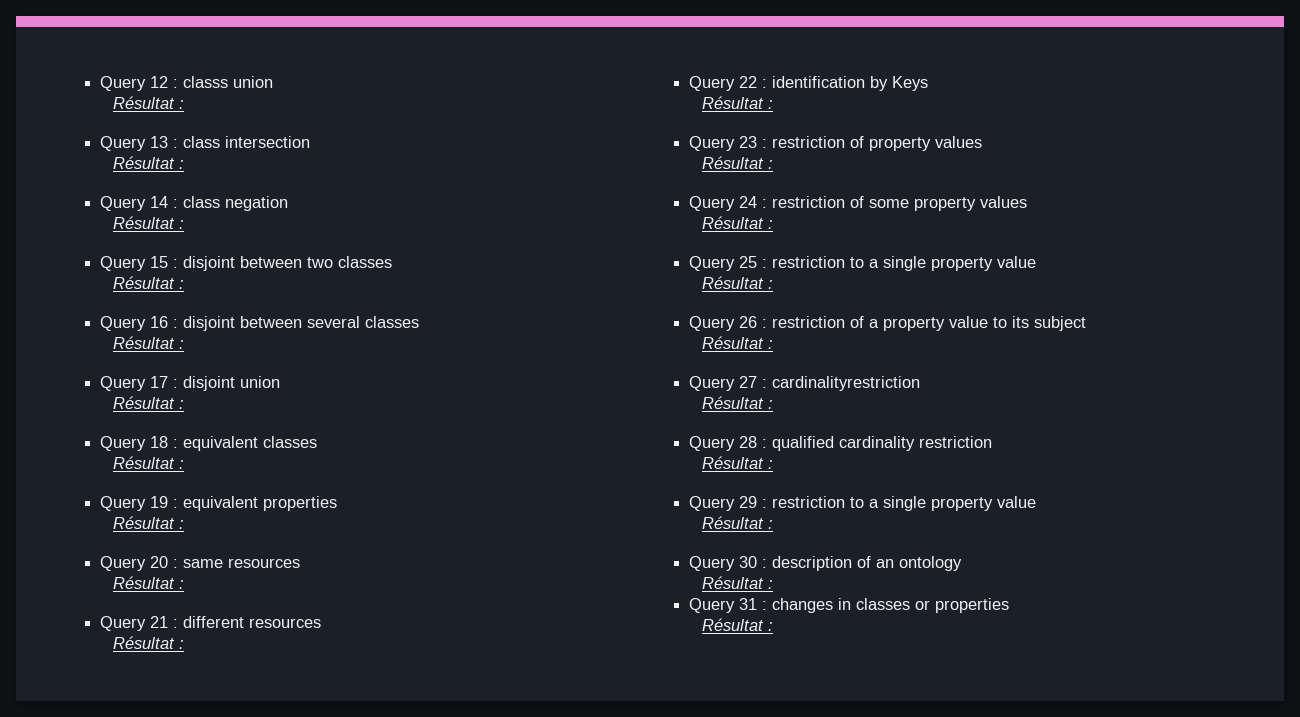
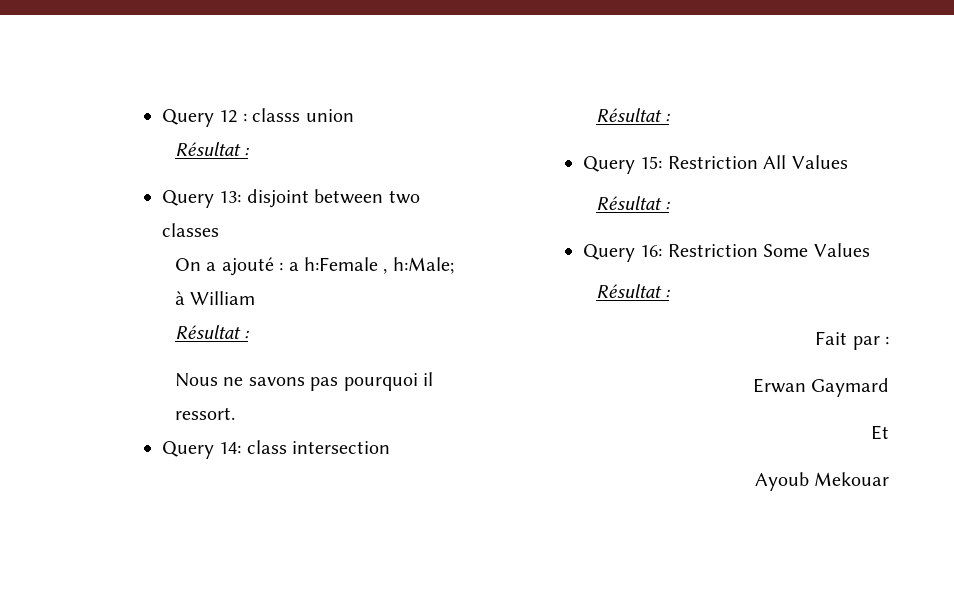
- Query 13 : class intersection
+ Query 13: disjoint between two classes
+ On a ajouté : a h:Female , h:Male; à William
+ Résultat :
+ Nous ne savons pas pourquoi il ressort.
+ Query 14: class intersection
- Query 14 : class negation
+ Query 15: Restriction All Values
  Résultat :
- Query 15 : disjoint between two classes
+ Query 16: Restriction Some Values
  Résultat :
- Query 16 : disjoint between several classes
- Résultat :
- Query 17 : disjoint union
- Résultat :
- Query 18 : equivalent classes
- Résultat :
- Query 19 : equivalent properties
- Résultat :
- Query 20 : same resources
- Résultat :
- Query 21 : different resources
- Résultat :
- Query 22 : identification by Keys
- Résultat :
- Query 23 : restriction of property values
- Résultat :
- Query 24 : restriction of some property values
- Résultat :
- Query 25 : restriction to a single property value
- Résultat :
- Query 26 : restriction of a property value to its subject
- Résultat :
- Query 27 : cardinalityrestriction
- Résultat :
- Query 28 : qualified cardinality restriction
- Résultat :
- Query 29 : restriction to a single property value
- Résultat :
- Query 30 : description of an ontology
- Résultat :
- Query 31 : changes in classes or properties
- Résultat :
+ Fait par :
+ Erwan Gaymard
+ Et
+ Ayoub Mekouar

